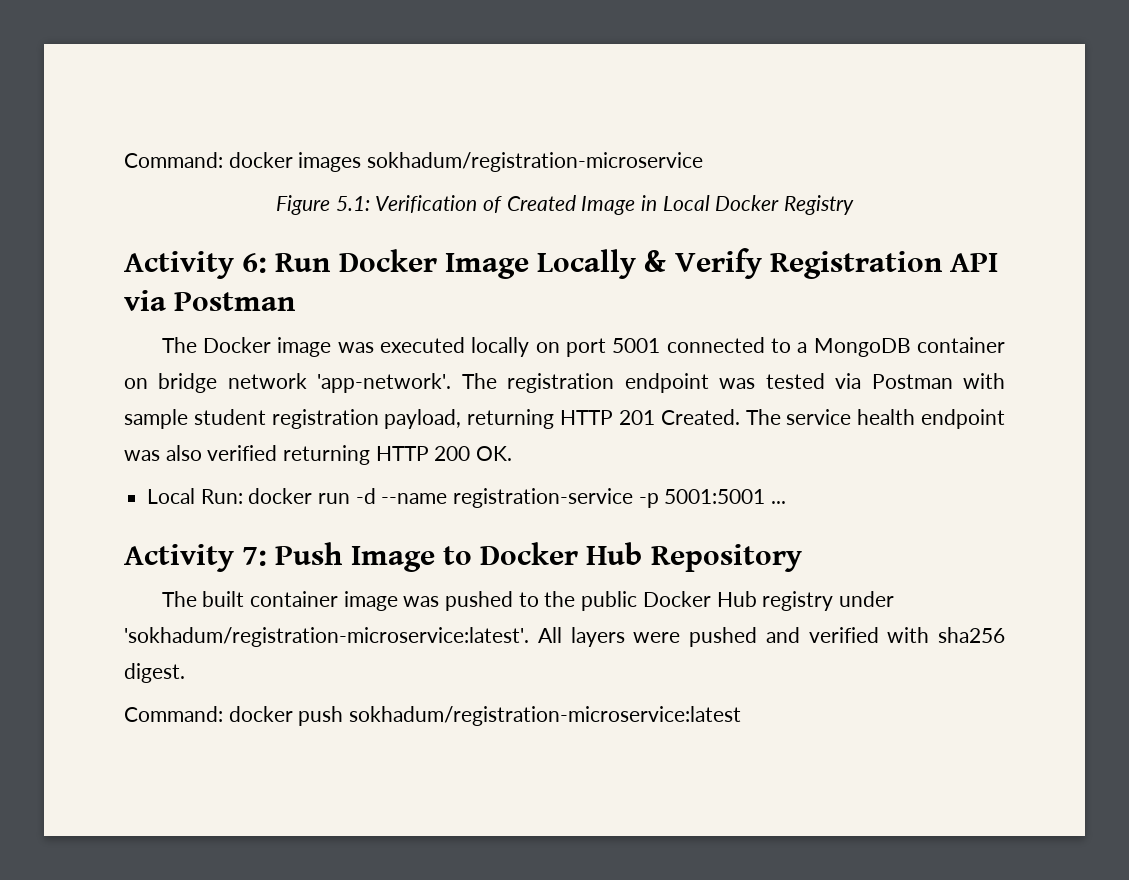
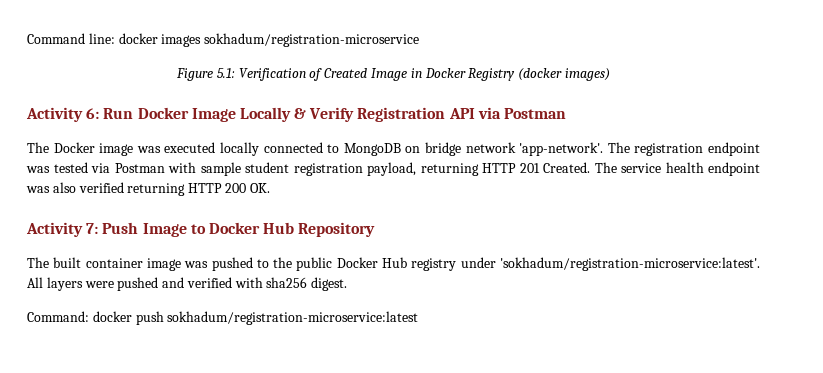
- Command: docker images sokhadum/registration-microservice
+ Command line: docker images sokhadum/registration-microservice
- Figure 5.1: Verification of Created Image in Local Docker Registry
+ Figure 5.1: Verification of Created Image in Docker Registry (docker images)
- The Docker image was executed locally on port 5001 connected to a MongoDB container on bridge network 'app-network'.
+ The Docker image was executed locally connected to MongoDB on bridge network 'app-network'.
- Local Run: docker run -d --name registration-service -p 5001:5001 ...

